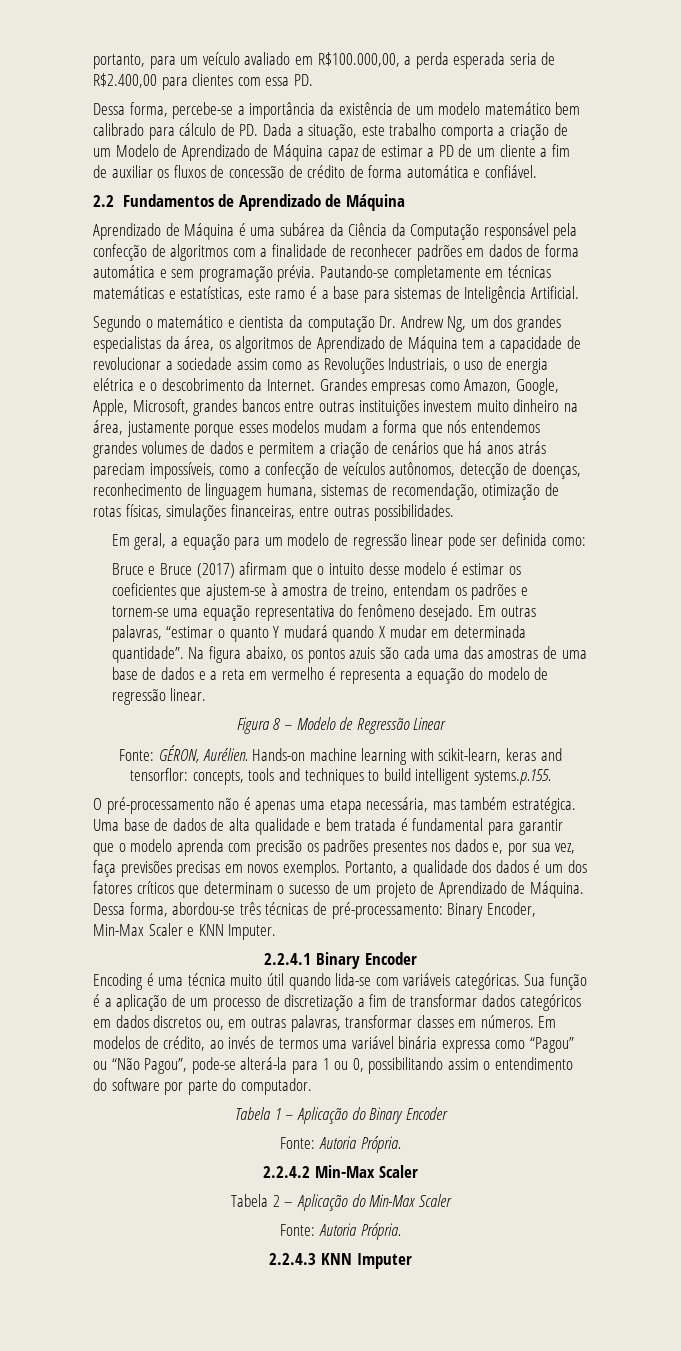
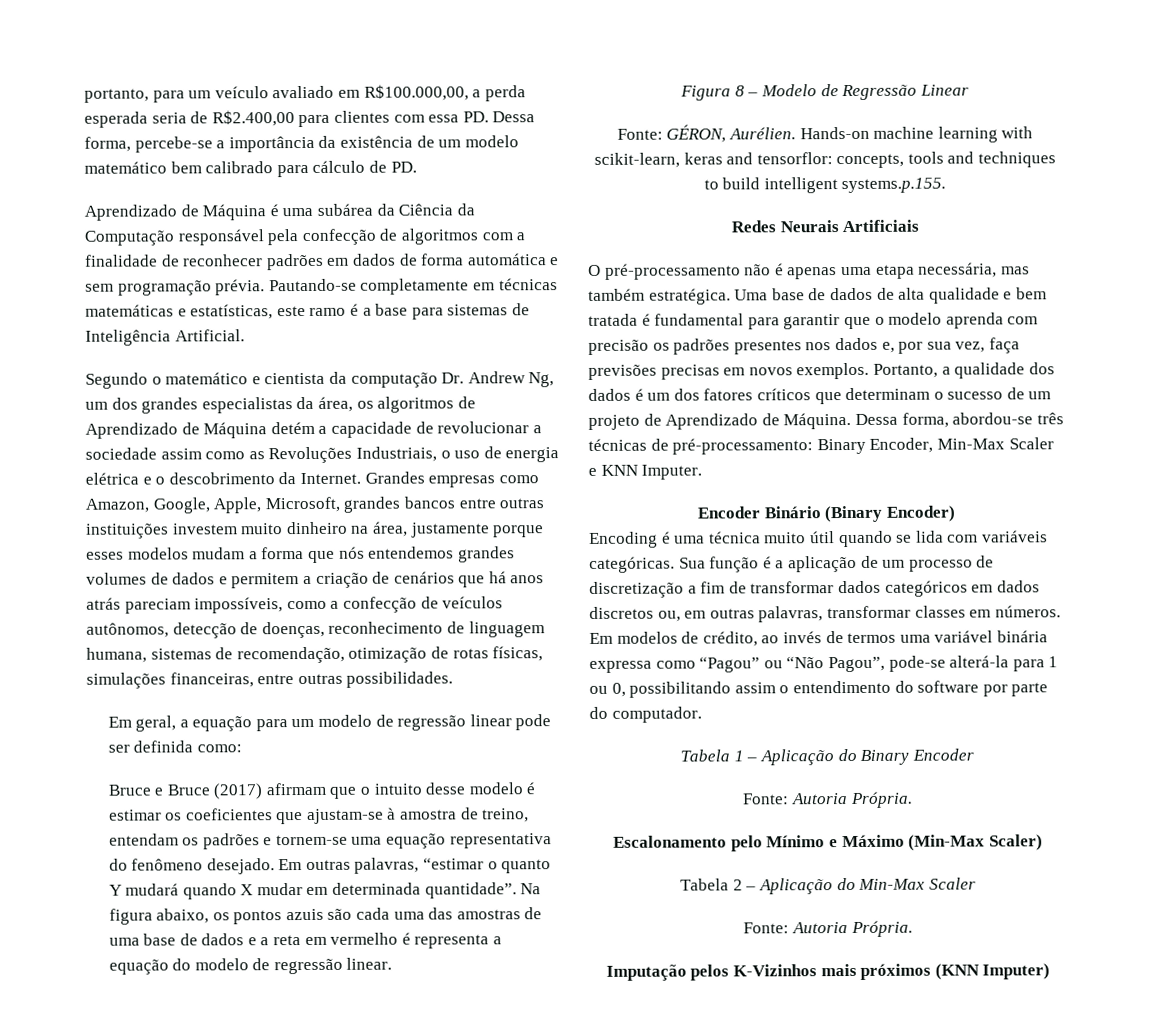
- portanto, para um veículo avaliado em R$100.000,00, a perda esperada seria de R$2.400,00 para clientes com essa PD.
- Dessa forma, percebe-se a importância da existência de um modelo matemático bem calibrado para cálculo de PD. Dada a situação, este trabalho comporta a criação de um Modelo de Aprendizado de Máquina capaz de estimar a PD de um cliente a fim de auxiliar os fluxos de concessão de crédito de forma automática e confiável.
- 2.2 Fundamentos de Aprendizado de Máquina
+ portanto, para um veículo avaliado em R$100.000,00, a perda esperada seria de R$2.400,00 para clientes com essa PD. Dessa forma, percebe-se a importância da existência de um modelo matemático bem calibrado para cálculo de PD.
- Segundo o matemático e cientista da computação Dr. Andrew Ng, um dos grandes especialistas da área, os algoritmos de Aprendizado de Máquina tem a capacidade de revolucionar a sociedade assim como as Revoluções Industriais, o uso de energia elétrica e o descobrimento da Internet.
+ Segundo o matemático e cientista da computação Dr. Andrew Ng, um dos grandes especialistas da área, os algoritmos de Aprendizado de Máquina detém a capacidade de revolucionar a sociedade assim como as Revoluções Industriais, o uso de energia elétrica e o descobrimento da Internet.
- Bruce e Bruce (2017) afirmam que o intuito desse modelo é estimar os coeficientes que ajustem-se à amostra de treino, entendam os padrões e tornem-se uma equação representativa do fenômeno desejado.
+ Bruce e Bruce (2017) afirmam que o intuito desse modelo é estimar os coeficientes que ajustam-se à amostra de treino, entendam os padrões e tornem-se uma equação representativa do fenômeno desejado.
+ Redes Neurais Artificiais
- 2.2.4.1 Binary Encoder
+ Encoder Binário (Binary Encoder)
- Encoding é uma técnica muito útil quando lida-se com variáveis categóricas.
+ Encoding é uma técnica muito útil quando se lida com variáveis categóricas.
- 2.2.4.2 Min-Max Scaler
+ Escalonamento pelo Mínimo e Máximo (Min-Max Scaler)
- 2.2.4.3 KNN Imputer
+ Imputação pelos K-Vizinhos mais próximos (KNN Imputer)

